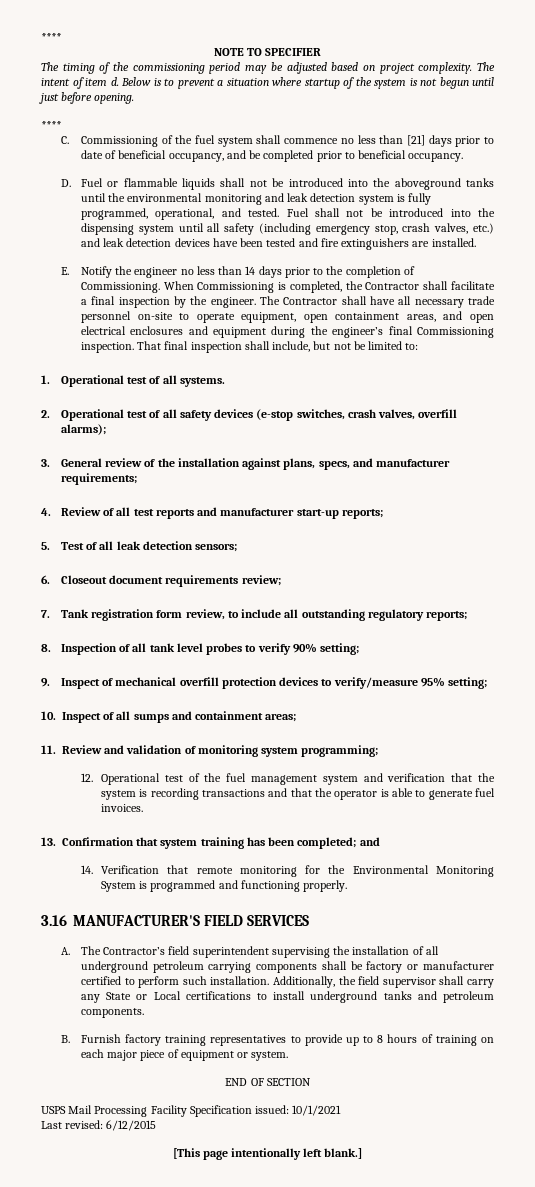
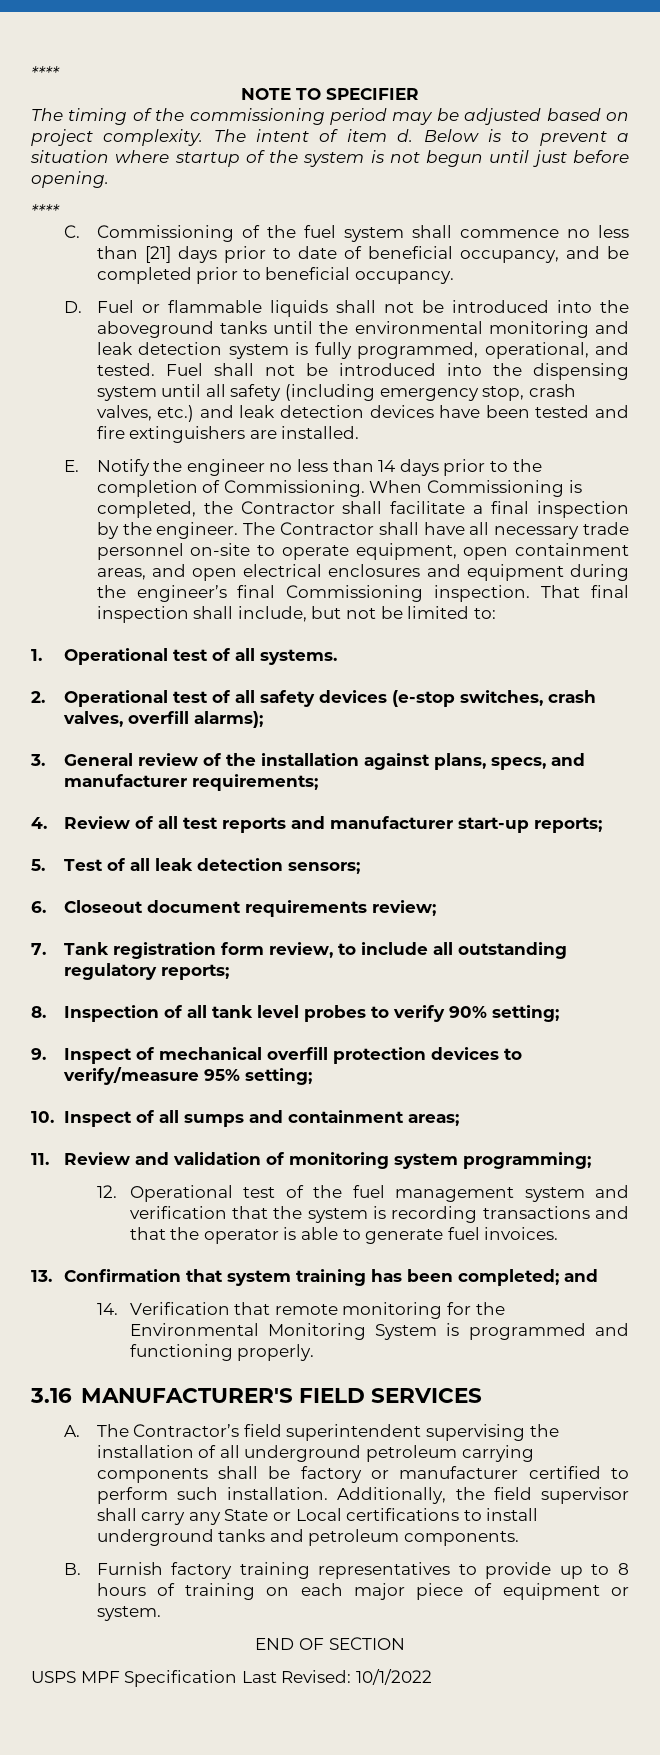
- USPS Mail Processing Facility Specification issued: 10/1/2021
- Last revised: 6/12/2015
- [This page intentionally left blank.]
+ USPS MPF Specification Last Revised: 10/1/2022

